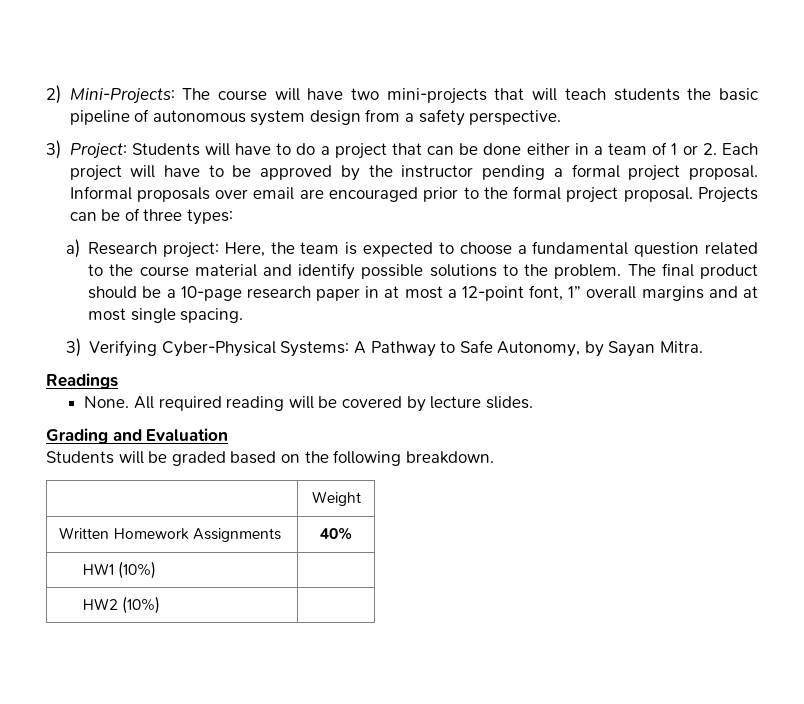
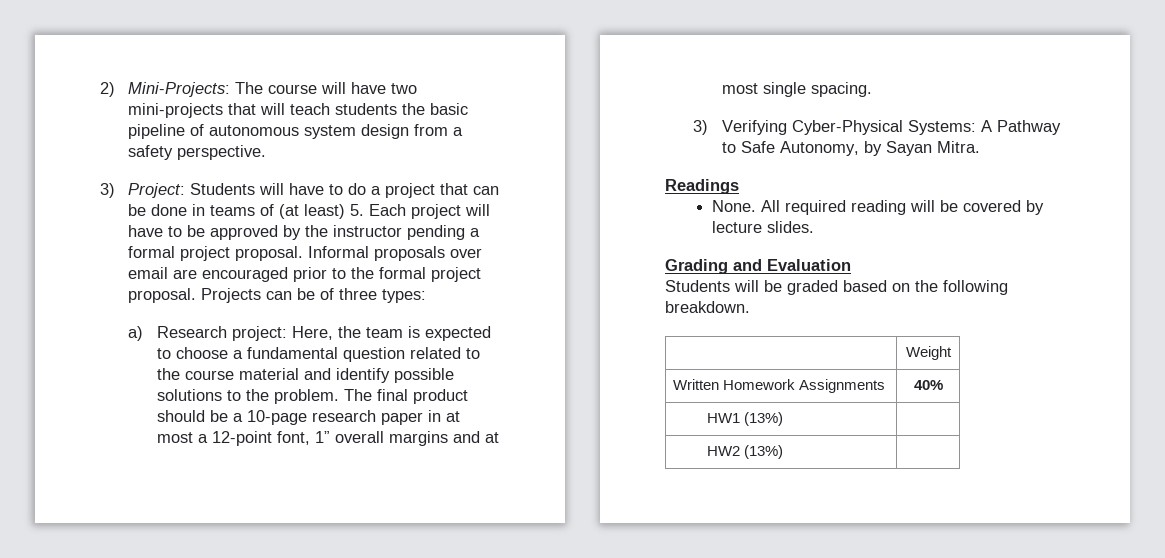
- 3) Project: Students will have to do a project that can be done either in a team of 1 or 2. Each project will have to be approved by the instructor pending a formal project proposal.
+ 3) Project: Students will have to do a project that can be done in teams of (at least) 5. Each project will have to be approved by the instructor pending a formal project proposal.
- HW1 (10%) |
+ HW1 (13%) |
- HW2 (10%) |
+ HW2 (13%) |

